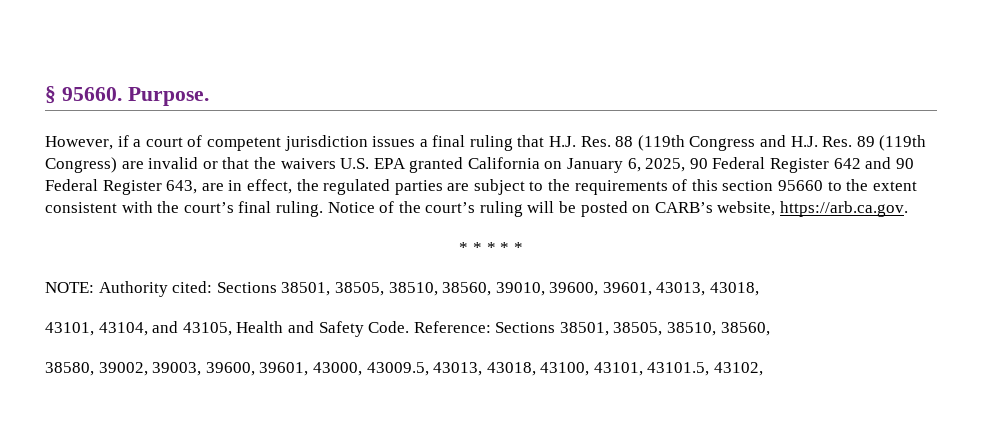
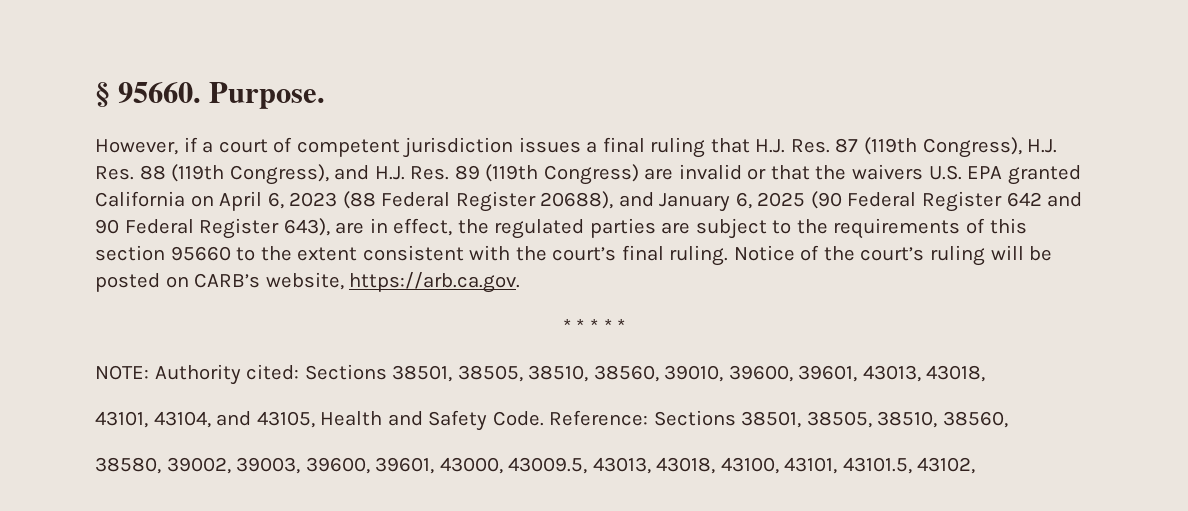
- However, if a court of competent jurisdiction issues a final ruling that H.J. Res. 88 (119th Congress and H.J. Res. 89 (119th Congress) are invalid or that the waivers U.S. EPA granted California on January 6, 2025, 90 Federal Register 642 and 90 Federal Register 643, are in effect, the regulated parties are subject to the requirements of this section 95660 to the extent consistent with the court’s final ruling.
+ However, if a court of competent jurisdiction issues a final ruling that H.J. Res. 87 (119th Congress), H.J. Res. 88 (119th Congress), and H.J. Res. 89 (119th Congress) are invalid or that the waivers U.S. EPA granted California on April 6, 2023 (88 Federal Register 20688), and January 6, 2025 (90 Federal Register 642 and 90 Federal Register 643), are in effect, the regulated parties are subject to the requirements of this section 95660 to the extent consistent with the court’s final ruling.

